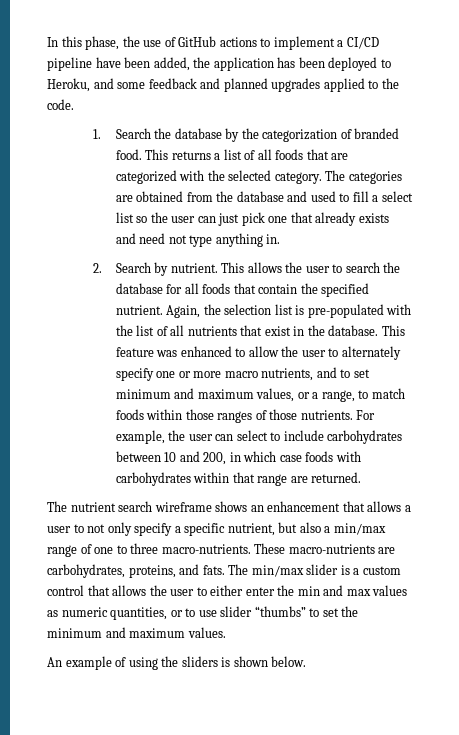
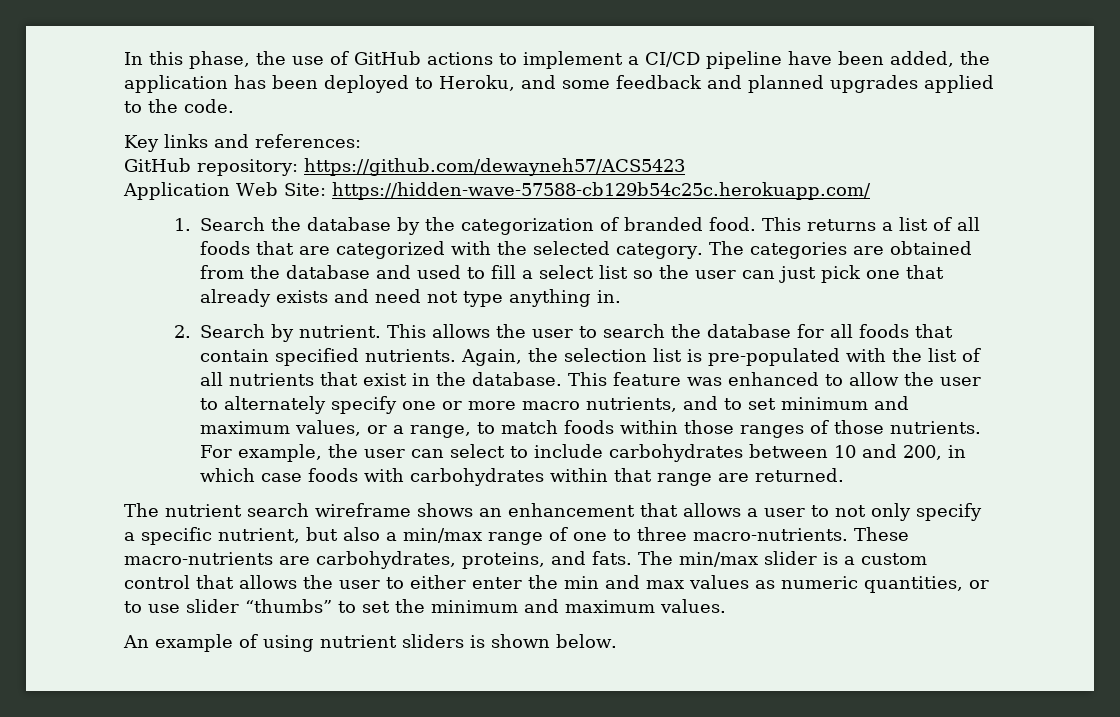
+ Key links and references:
+ GitHub repository: https://github.com/dewayneh57/ACS5423
+ Application Web Site: https://hidden-wave-57588-cb129b54c25c.herokuapp.com/
- This allows the user to search the database for all foods that contain the specified nutrient.
+ This allows the user to search the database for all foods that contain specified nutrients.
- An example of using the sliders is shown below.
+ An example of using nutrient sliders is shown below.

